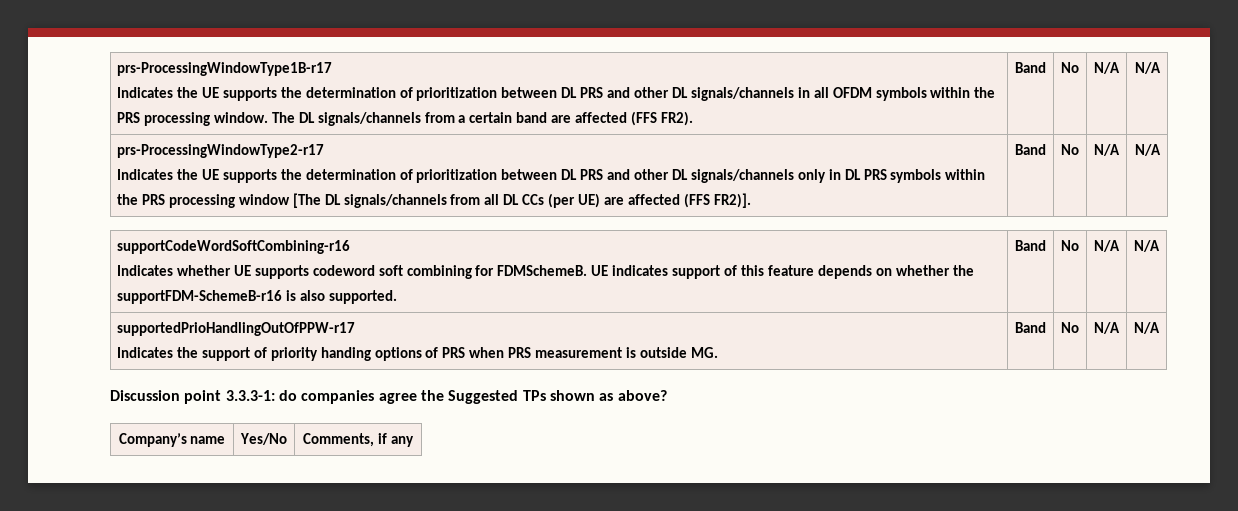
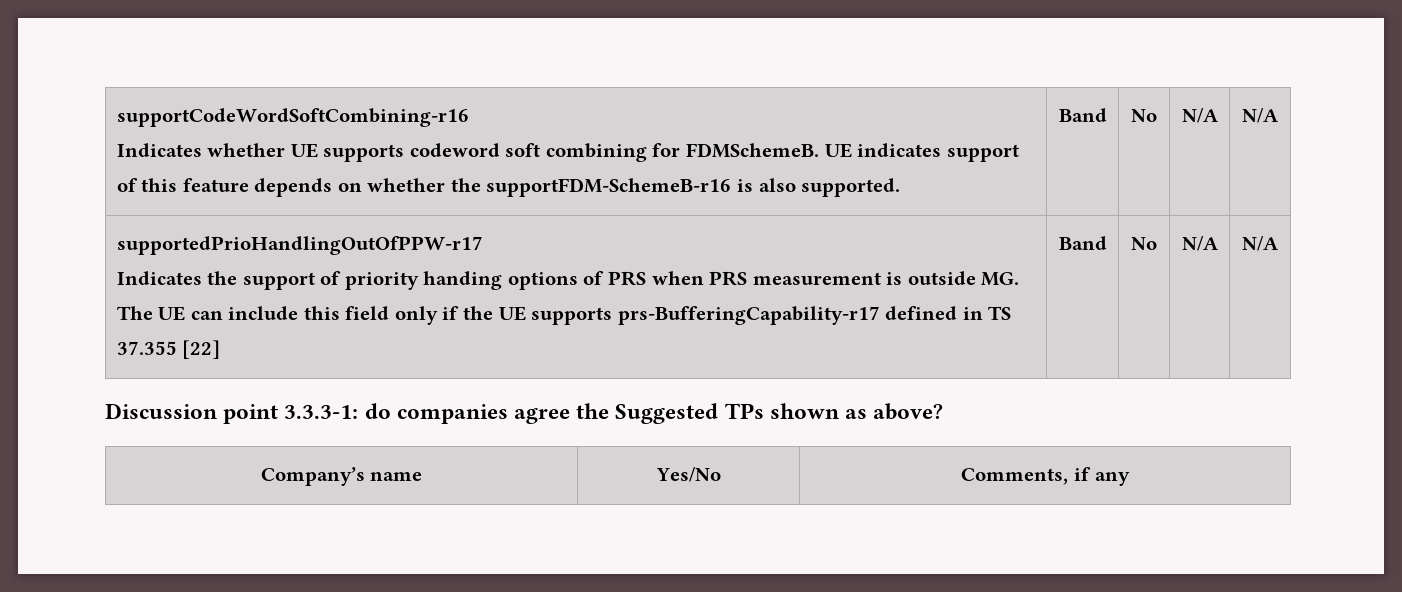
- prs-ProcessingWindowType1B-r17
- Indicates the UE supports the determination of prioritization between DL PRS and other DL signals/channels in all OFDM symbols within the PRS processing window. The DL signals/channels from a certain band are affected (FFS FR2). | Band | No | N/A | N/A
- prs-ProcessingWindowType2-r17
- Indicates the UE supports the determination of prioritization between DL PRS and other DL signals/channels only in DL PRS symbols within the PRS processing window [The DL signals/channels from all DL CCs (per UE) are affected (FFS FR2)]. | Band | No | N/A | N/A
  supportedPrioHandlingOutOfPPW-r17
- Indicates the support of priority handing options of PRS when PRS measurement is outside MG. | Band | No | N/A | N/A
+ Indicates the support of priority handing options of PRS when PRS measurement is outside MG. The UE can include this field only if the UE supports prs-BufferingCapability-r17 defined in TS 37.355 [22] | Band | No | N/A | N/A

